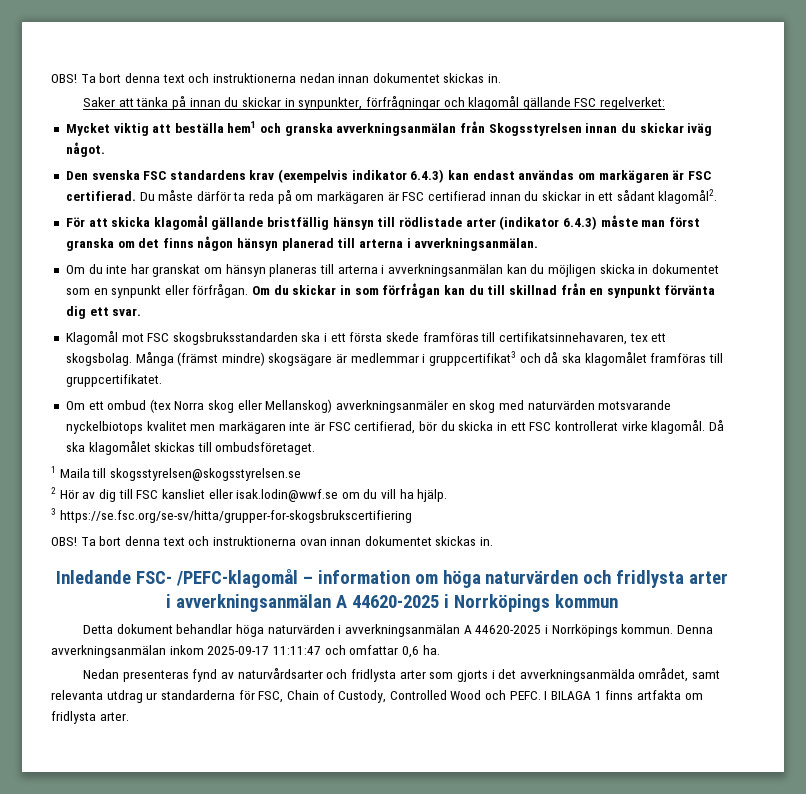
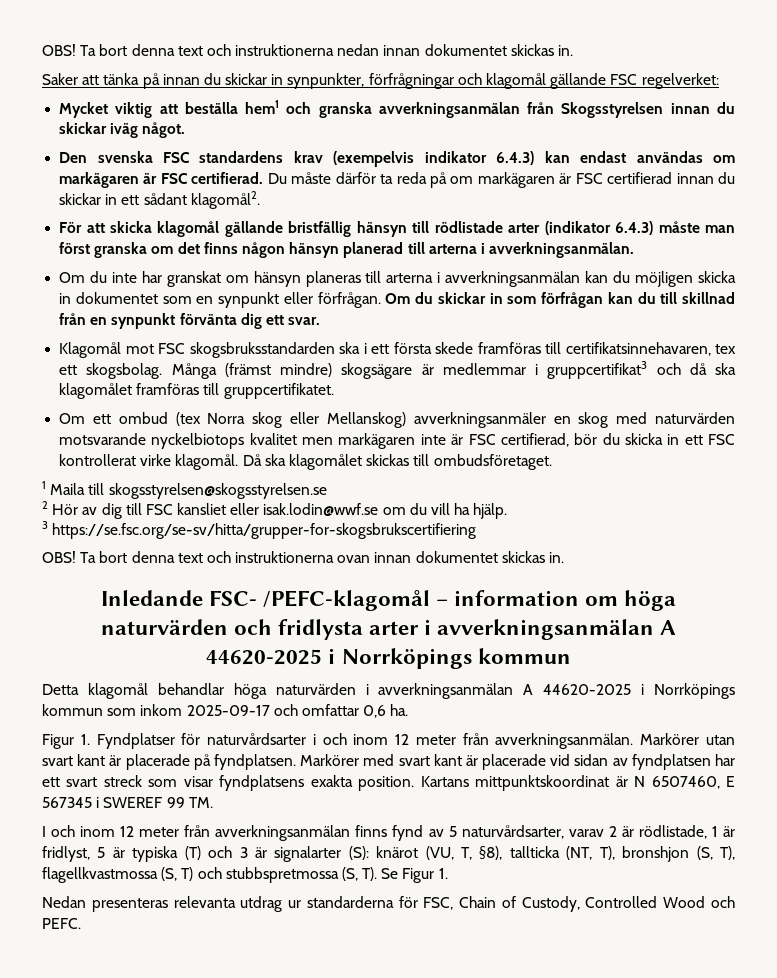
- Detta dokument behandlar höga naturvärden i avverkningsanmälan A 44620-2025 i Norrköpings kommun. Denna avverkningsanmälan inkom 2025-09-17 11:11:47 och omfattar 0,6 ha.
+ Detta klagomål behandlar höga naturvärden i avverkningsanmälan A 44620-2025 i Norrköpings kommun som inkom 2025-09-17 och omfattar 0,6 ha.
- Nedan presenteras fynd av naturvårdsarter och fridlysta arter som gjorts i det avverkningsanmälda området, samt relevanta utdrag ur standarderna för FSC, Chain of Custody, Controlled Wood och PEFC. I BILAGA 1 finns artfakta om fridlysta arter.
+ Figur 1. Fyndplatser för naturvårdsarter i och inom 12 meter från avverkningsanmälan. Markörer utan svart kant är placerade på fyndplatsen. Markörer med svart kant är placerade vid sidan av fyndplatsen har ett svart streck som visar fyndplatsens exakta position. Kartans mittpunktskoordinat är N 6507460, E 567345 i SWEREF 99 TM.
+ I och inom 12 meter från avverkningsanmälan finns fynd av 5 naturvårdsarter, varav 2 är rödlistade, 1 är fridlyst, 5 är typiska (T) och 3 är signalarter (S): knärot (VU, T, §8), tallticka (NT, T), bronshjon (S, T), flagellkvastmossa (S, T) och stubbspretmossa (S, T). Se Figur 1.
+ Nedan presenteras relevanta utdrag ur standarderna för FSC, Chain of Custody, Controlled Wood och PEFC.

